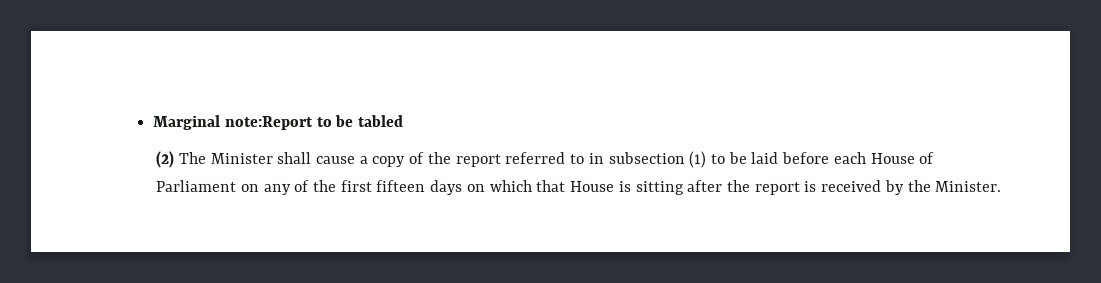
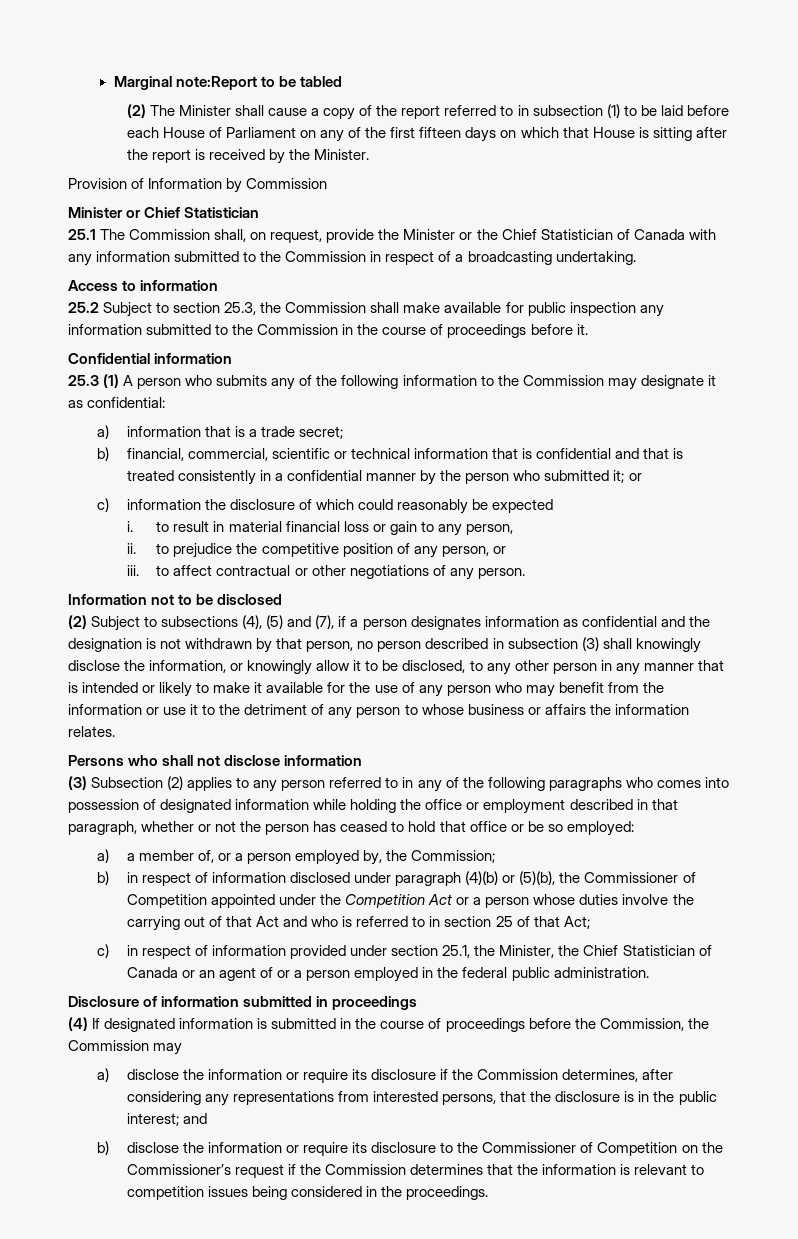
+ Provision of Information by Commission
+ Minister or Chief Statistician
+ 25.1 The Commission shall, on request, provide the Minister or the Chief Statistician of Canada with any information submitted to the Commission in respect of a broadcasting undertaking.
+ Access to information
+ 25.2 Subject to section 25.3, the Commission shall make available for public inspection any information submitted to the Commission in the course of proceedings before it.
+ Confidential information
+ 25.3 (1) A person who submits any of the following information to the Commission may designate it as confidential:
+ a) information that is a trade secret;
+ b) financial, commercial, scientific or technical information that is confidential and that is treated consistently in a confidential manner by the person who submitted it; or
+ c) information the disclosure of which could reasonably be expected
+ i. to result in material financial loss or gain to any person,
+ ii. to prejudice the competitive position of any person, or
+ iii. to affect contractual or other negotiations of any person.
+ Information not to be disclosed
+ (2) Subject to subsections (4), (5) and (7), if a person designates information as confidential and the designation is not withdrawn by that person, no person described in subsection (3) shall knowingly disclose the information, or knowingly allow it to be disclosed, to any other person in any manner that is intended or likely to make it available for the use of any person who may benefit from the information or use it to the detriment of any person to whose business or affairs the information relates.
+ Persons who shall not disclose information
+ (3) Subsection (2) applies to any person referred to in any of the following paragraphs who comes into possession of designated information while holding the office or employment described in that paragraph, whether or not the person has ceased to hold that office or be so employed:
+ a) a member of, or a person employed by, the Commission;
+ b) in respect of information disclosed under paragraph (4)(b) or (5)(b), the Commissioner of Competition appointed under the Competition Act or a person whose duties involve the carrying out of that Act and who is referred to in section 25 of that Act;
+ c) in respect of information provided under section 25.1, the Minister, the Chief Statistician of Canada or an agent of or a person employed in the federal public administration.
+ Disclosure of information submitted in proceedings
+ (4) If designated information is submitted in the course of proceedings before the Commission, the Commission may
+ a) disclose the information or require its disclosure if the Commission determines, after considering any representations from interested persons, that the disclosure is in the public interest; and
+ b) disclose the information or require its disclosure to the Commissioner of Competition on the Commissioner’s request if the Commission determines that the information is relevant to competition issues being considered in the proceedings.

